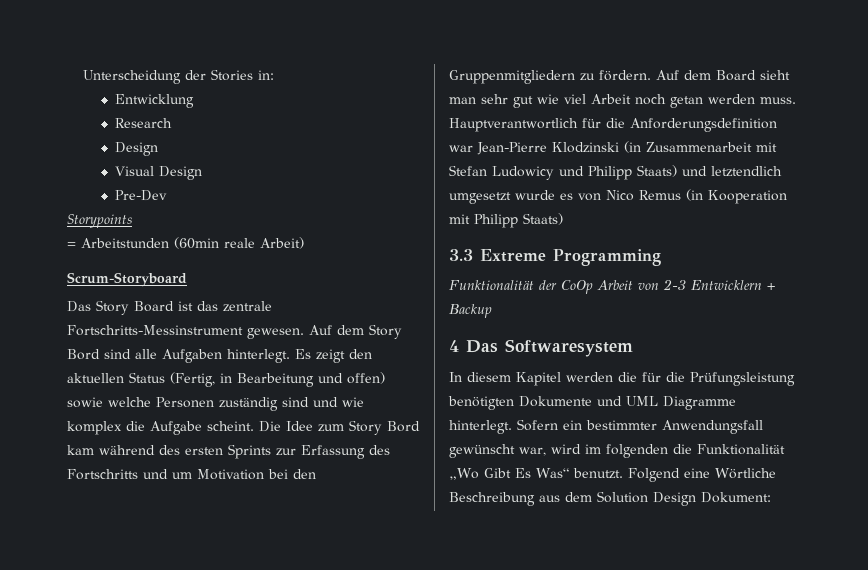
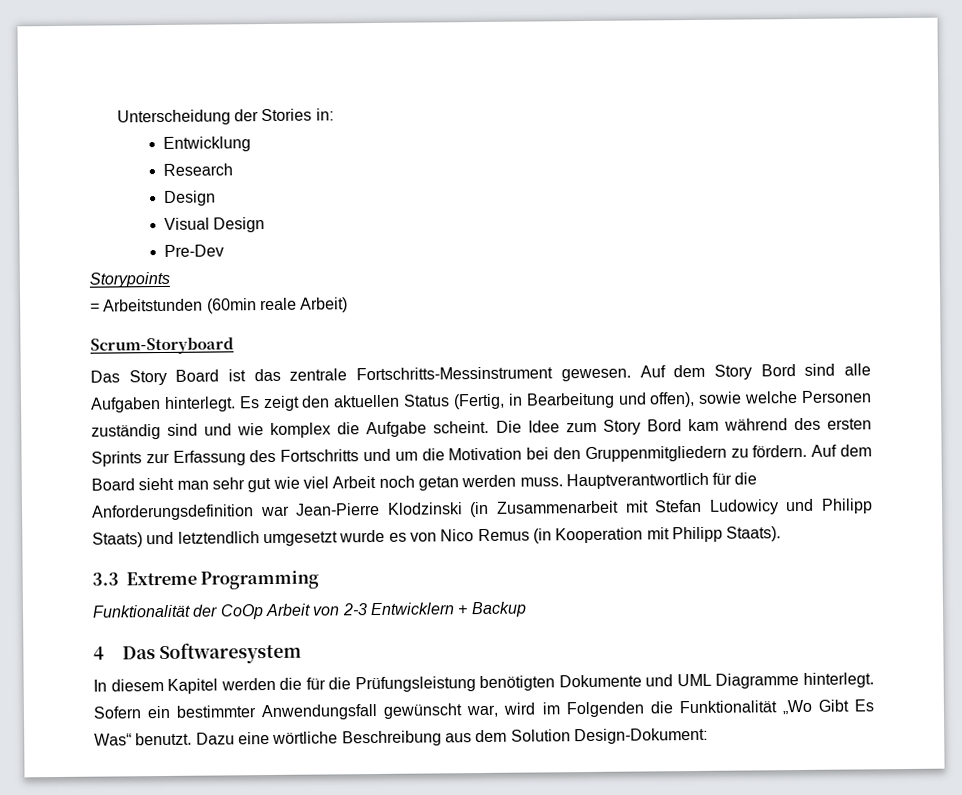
- Es zeigt den aktuellen Status (Fertig, in Bearbeitung und offen) sowie welche Personen zuständig sind und wie komplex die Aufgabe scheint.
+ Es zeigt den aktuellen Status (Fertig, in Bearbeitung und offen), sowie welche Personen zuständig sind und wie komplex die Aufgabe scheint.
- Die Idee zum Story Bord kam während des ersten Sprints zur Erfassung des Fortschritts und um Motivation bei den Gruppenmitgliedern zu fördern.
+ Die Idee zum Story Bord kam während des ersten Sprints zur Erfassung des Fortschritts und um die Motivation bei den Gruppenmitgliedern zu fördern.
- Hauptverantwortlich für die Anforderungsdefinition war Jean-Pierre Klodzinski (in Zusammenarbeit mit Stefan Ludowicy und Philipp Staats) und letztendlich umgesetzt wurde es von Nico Remus (in Kooperation mit Philipp Staats)
+ Hauptverantwortlich für die Anforderungsdefinition war Jean-Pierre Klodzinski (in Zusammenarbeit mit Stefan Ludowicy und Philipp Staats) und letztendlich umgesetzt wurde es von Nico Remus (in Kooperation mit Philipp Staats).
- Sofern ein bestimmter Anwendungsfall gewünscht war, wird im folgenden die Funktionalität „Wo Gibt Es Was“ benutzt.
+ Sofern ein bestimmter Anwendungsfall gewünscht war, wird im Folgenden die Funktionalität „Wo Gibt Es Was“ benutzt.
- Folgend eine Wörtliche Beschreibung aus dem Solution Design Dokument:
+ Dazu eine wörtliche Beschreibung aus dem Solution Design-Dokument:

